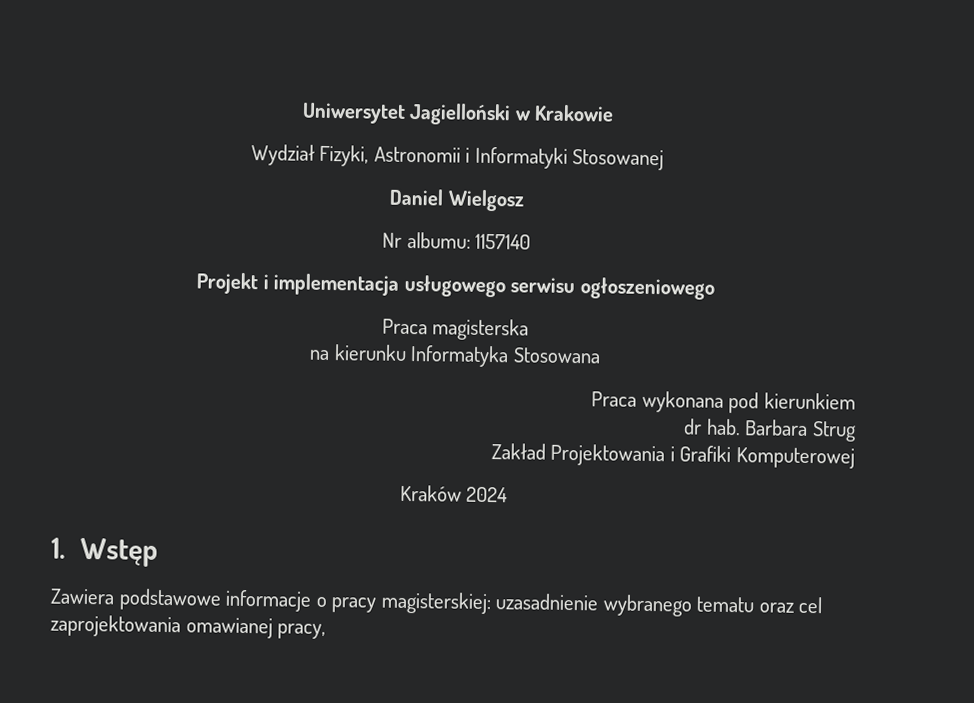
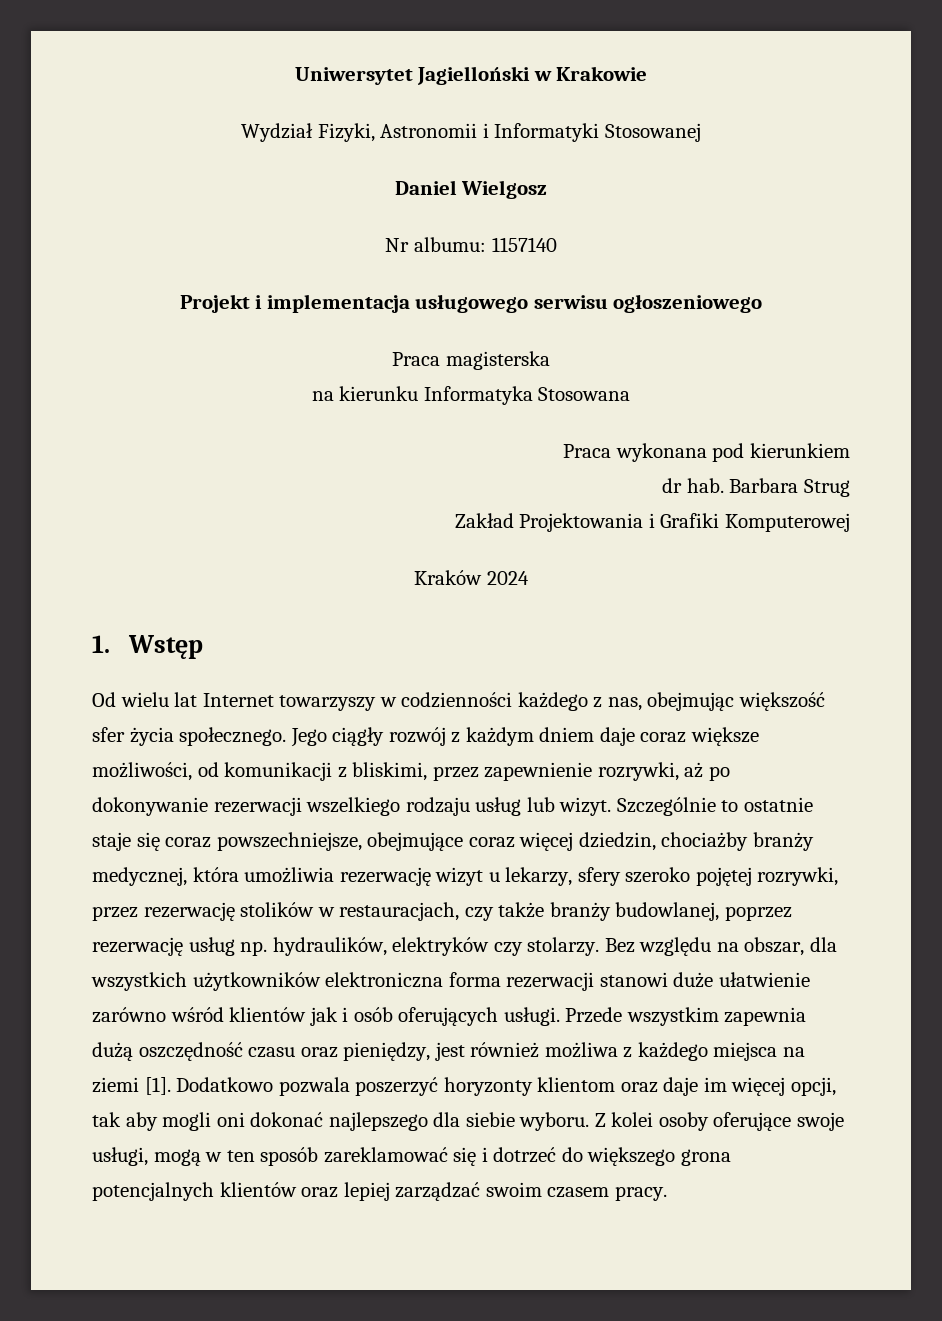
- Zawiera podstawowe informacje o pracy magisterskiej: uzasadnienie wybranego tematu oraz cel zaprojektowania omawianej pracy,
+ Od wielu lat Internet towarzyszy w codzienności każdego z nas, obejmując większość sfer życia społecznego. Jego ciągły rozwój z każdym dniem daje coraz większe możliwości, od komunikacji z bliskimi, przez zapewnienie rozrywki, aż po dokonywanie rezerwacji wszelkiego rodzaju usług lub wizyt. Szczególnie to ostatnie staje się coraz powszechniejsze, obejmujące coraz więcej dziedzin, chociażby branży medycznej, która umożliwia rezerwację wizyt u lekarzy, sfery szeroko pojętej rozrywki, przez rezerwację stolików w restauracjach, czy także branży budowlanej, poprzez rezerwację usług np. hydraulików, elektryków czy stolarzy. Bez względu na obszar, dla wszystkich użytkowników elektroniczna forma rezerwacji stanowi duże ułatwienie zarówno wśród klientów jak i osób oferujących usługi. Przede wszystkim zapewnia dużą oszczędność czasu oraz pieniędzy, jest również możliwa z każdego miejsca na ziemi [1]. Dodatkowo pozwala poszerzyć horyzonty klientom oraz daje im więcej opcji, tak aby mogli oni dokonać najlepszego dla siebie wyboru. Z kolei osoby oferujące swoje usługi, mogą w ten sposób zareklamować się i dotrzeć do większego grona potencjalnych klientów oraz lepiej zarządzać swoim czasem pracy.

